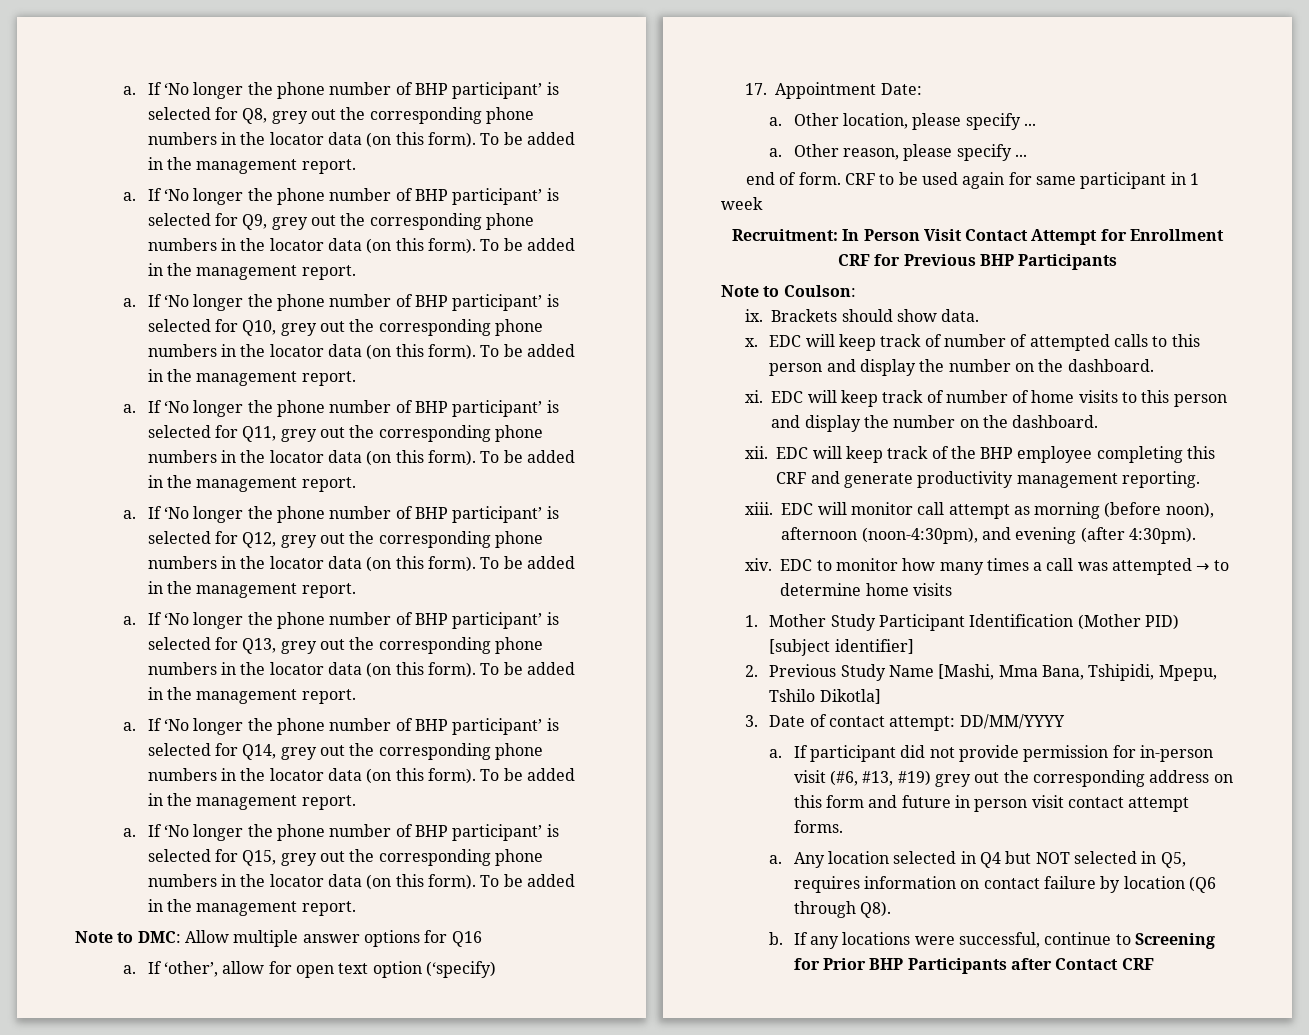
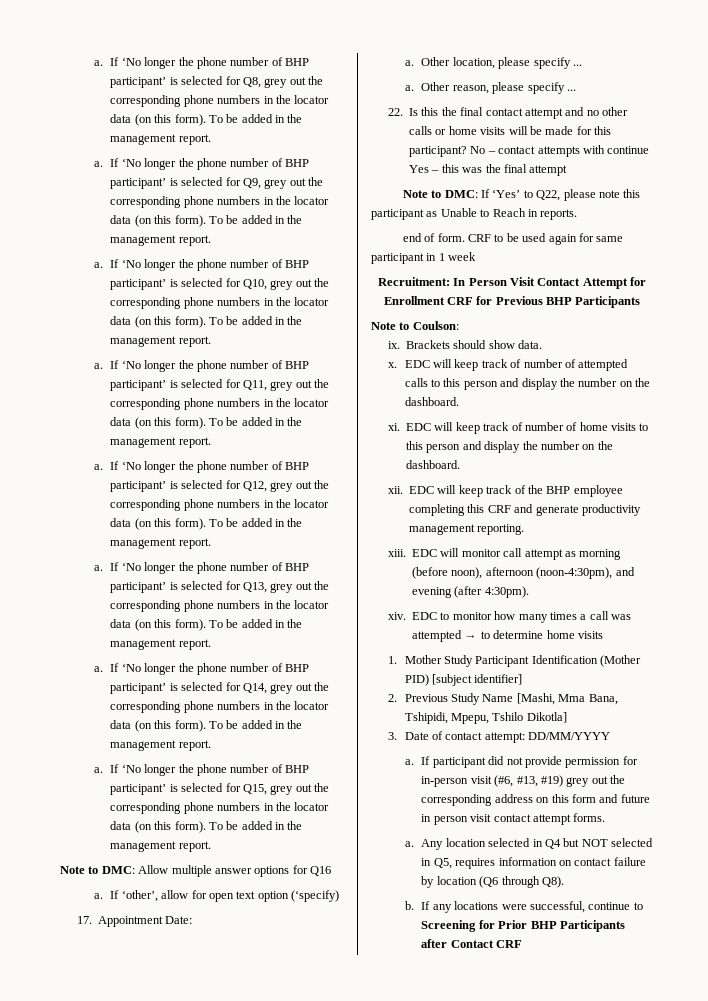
+ 22. Is this the final contact attempt and no other calls or home visits will be made for this participant? No – contact attempts with continue Yes – this was the final attempt
+ Note to DMC: If ‘Yes’ to Q22, please note this participant as Unable to Reach in reports.

